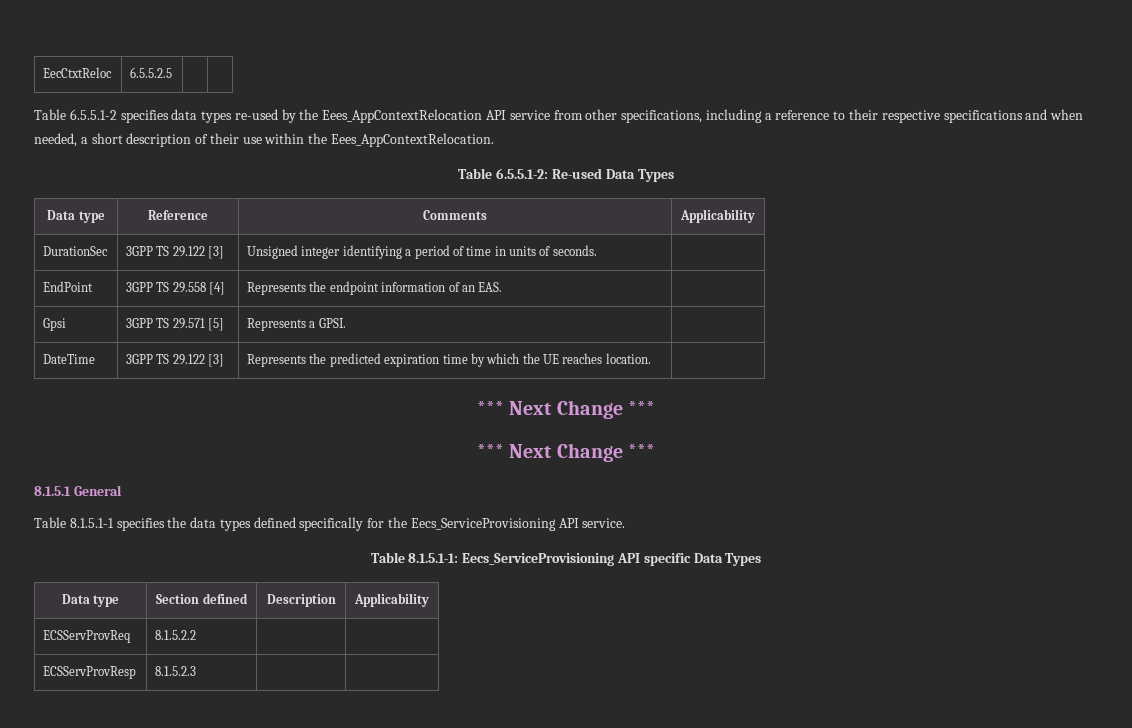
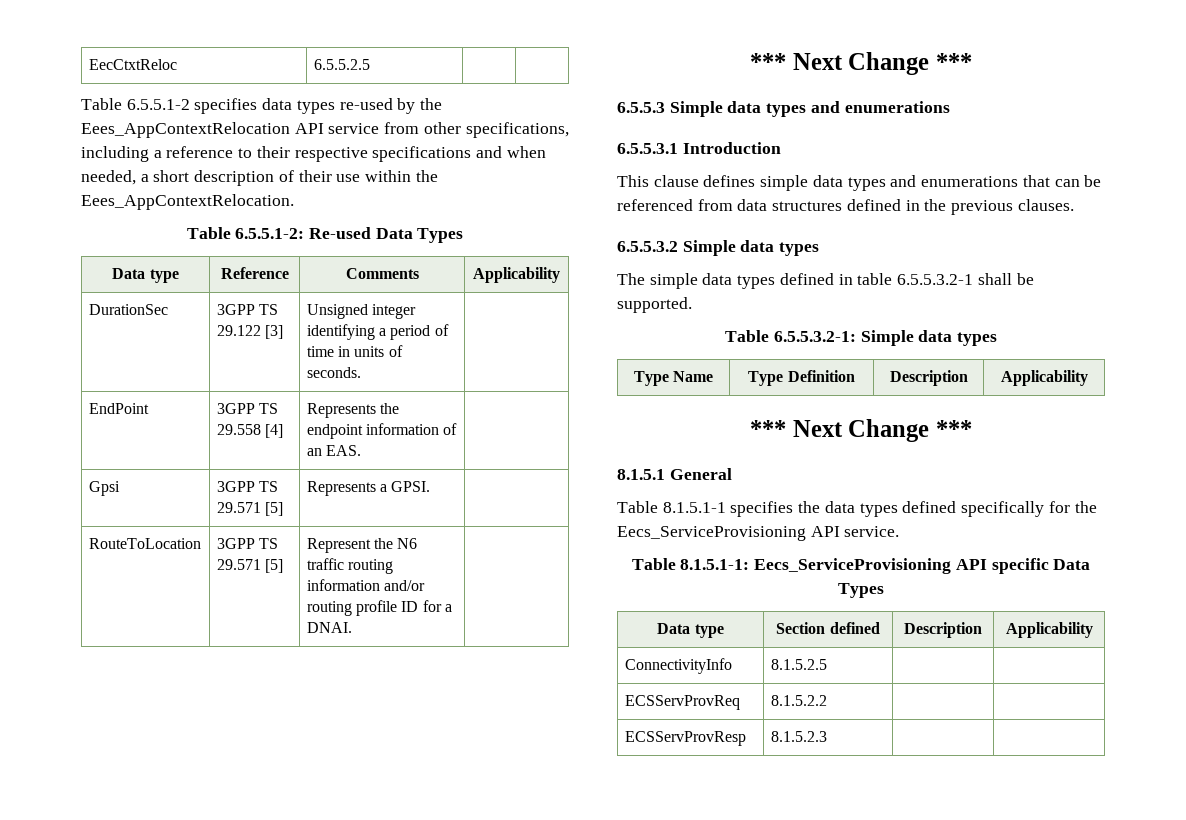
- DateTime | 3GPP TS 29.122 [3] | Represents the predicted expiration time by which the UE reaches location. |
+ RouteToLocation | 3GPP TS 29.571 [5] | Represent the N6 traffic routing information and/or routing profile ID for a DNAI. |
  *** Next Change ***
+ 6.5.5.3 Simple data types and enumerations
+ 6.5.5.3.1 Introduction
+ This clause defines simple data types and enumerations that can be referenced from data structures defined in the previous clauses.
+ 6.5.5.3.2 Simple data types
+ The simple data types defined in table 6.5.5.3.2-1 shall be supported.
+ Table 6.5.5.3.2-1: Simple data types
+ Type Name | Type Definition | Description | Applicability
+ ConnectivityInfo | 8.1.5.2.5 | |

